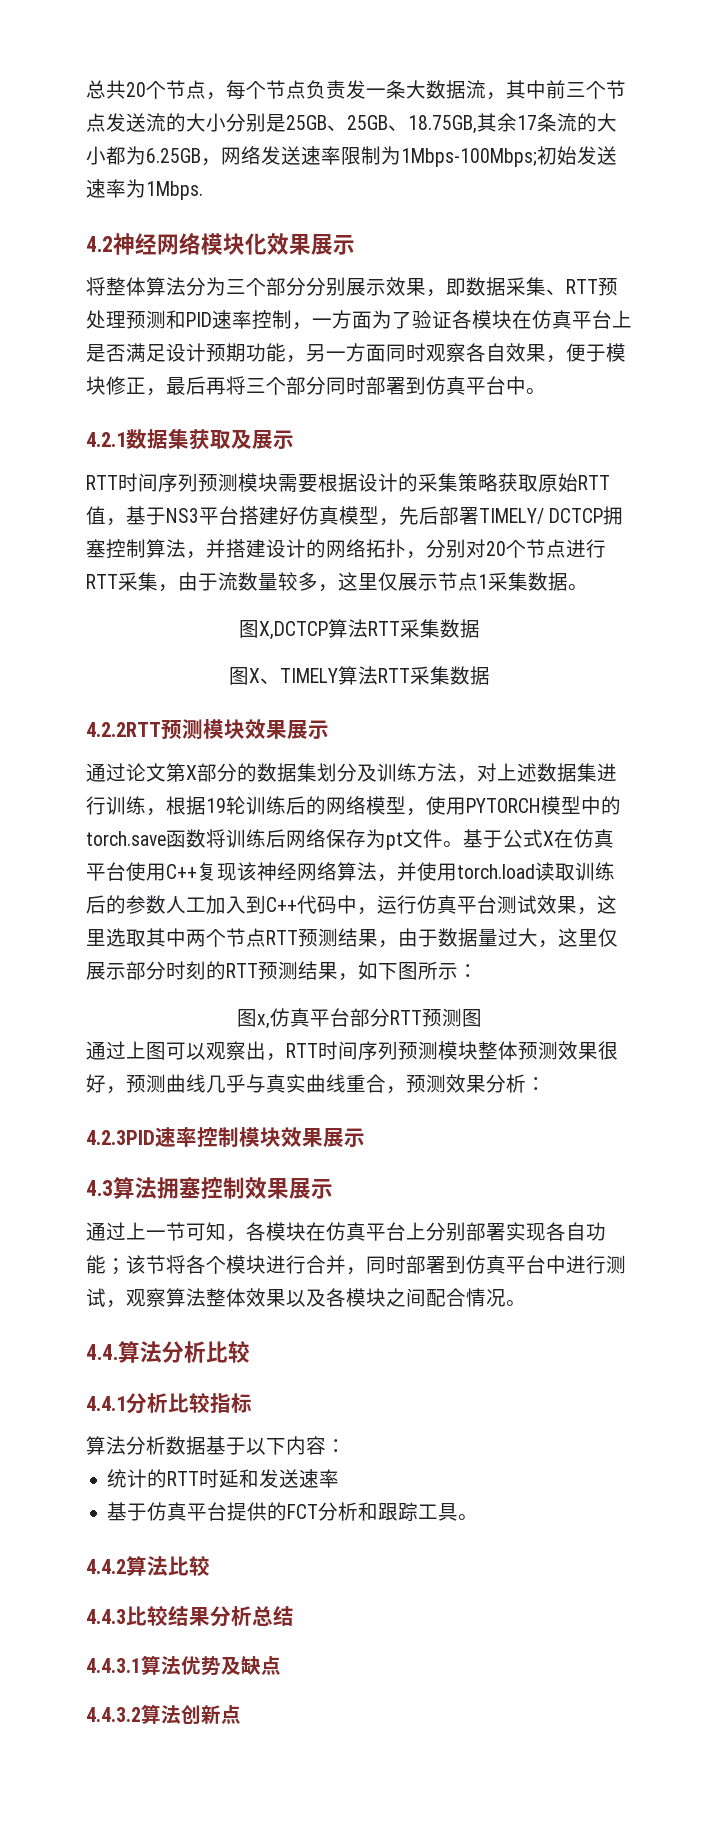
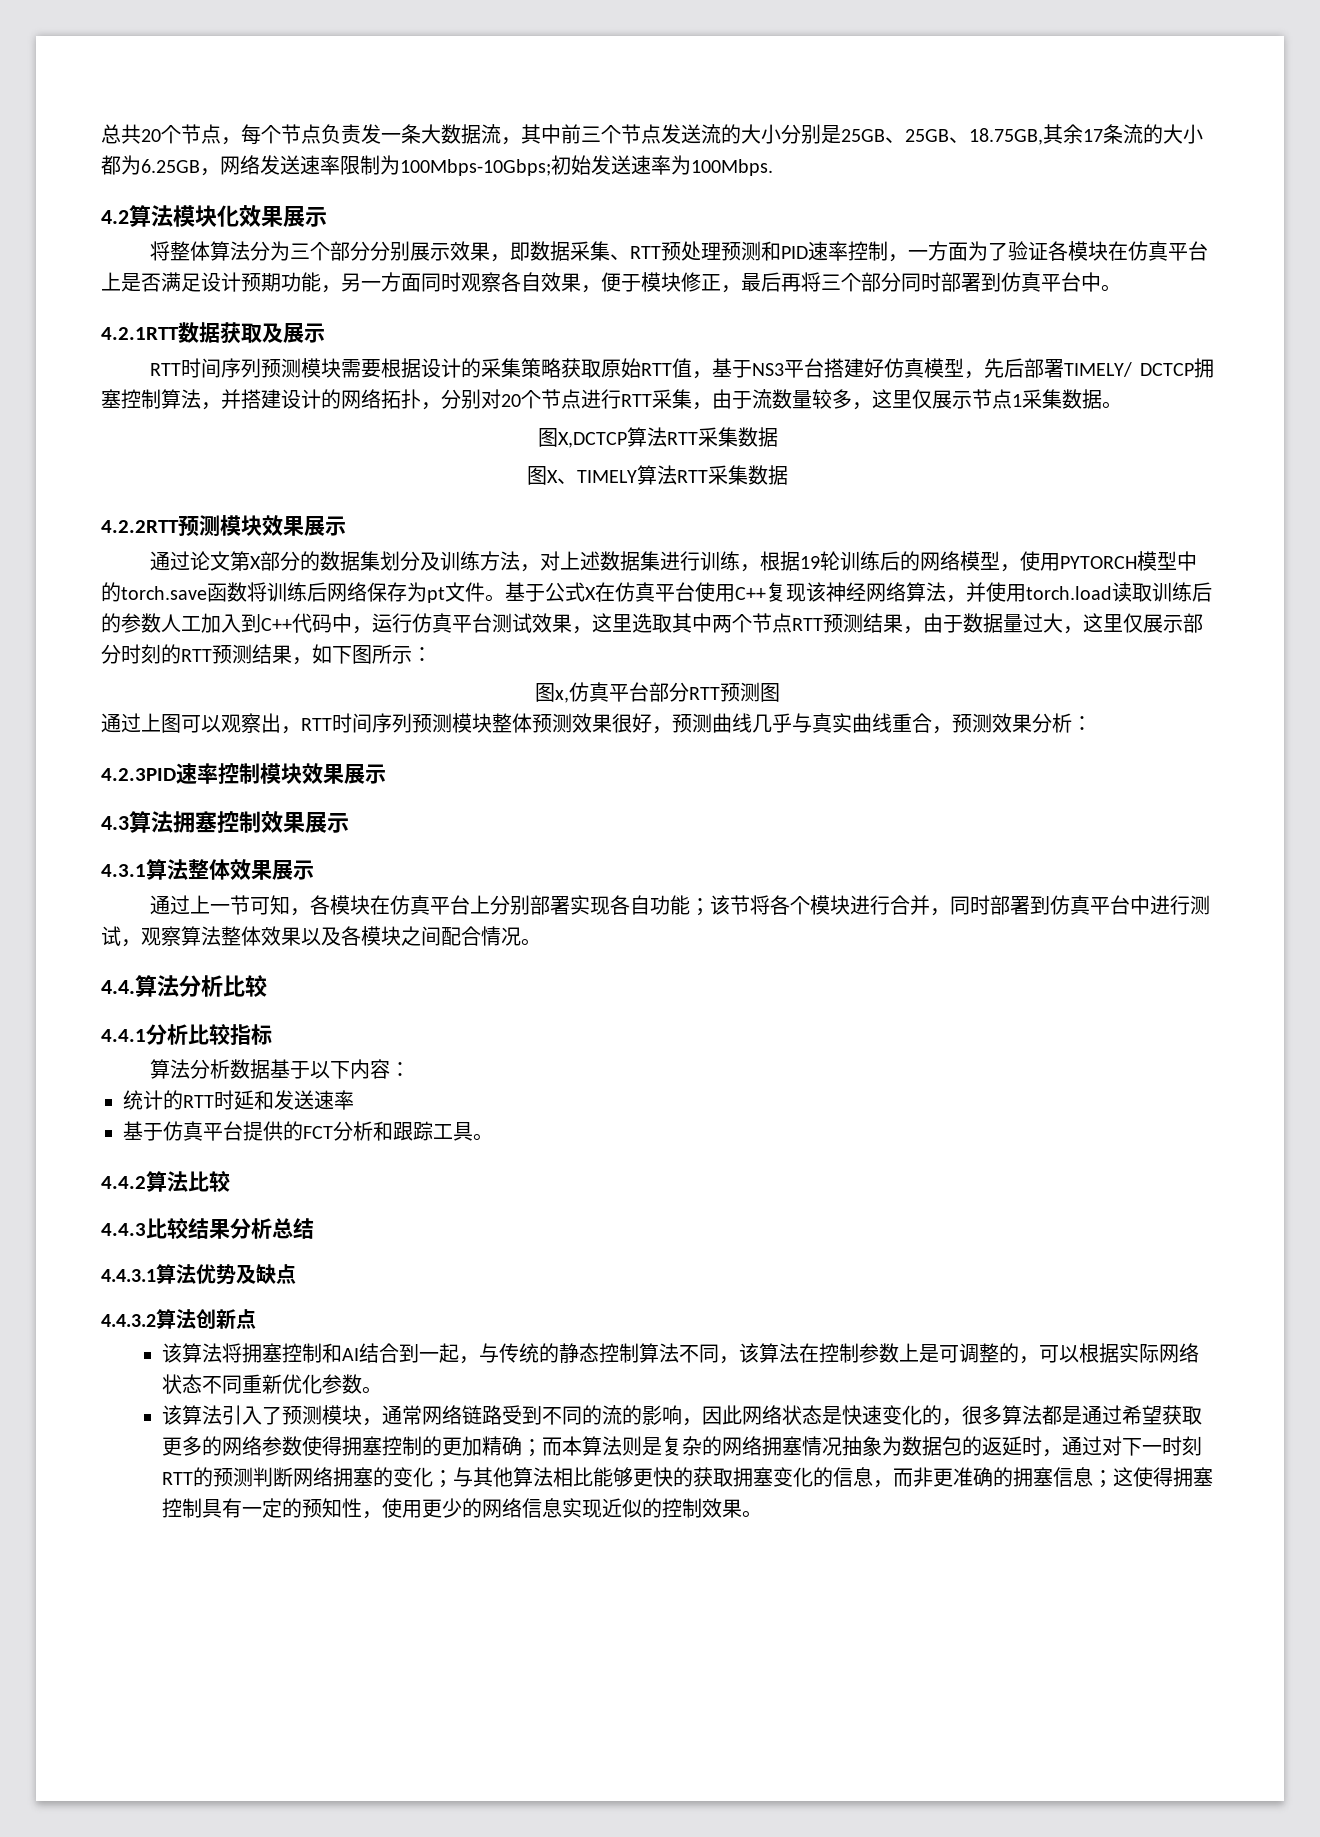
- 总共20个节点，每个节点负责发一条大数据流，其中前三个节点发送流的大小分别是25GB、25GB、18.75GB,其余17条流的大小都为6.25GB，网络发送速率限制为1Mbps-100Mbps;初始发送速率为1Mbps.
+ 总共20个节点，每个节点负责发一条大数据流，其中前三个节点发送流的大小分别是25GB、25GB、18.75GB,其余17条流的大小都为6.25GB，网络发送速率限制为100Mbps-10Gbps;初始发送速率为100Mbps.
- 4.2神经网络模块化效果展示
+ 4.2算法模块化效果展示
- 4.2.1数据集获取及展示
+ 4.2.1RTT数据获取及展示
+ 4.3.1算法整体效果展示
+ 该算法将拥塞控制和AI结合到一起，与传统的静态控制算法不同，该算法在控制参数上是可调整的，可以根据实际网络状态不同重新优化参数。
+ 该算法引入了预测模块，通常网络链路受到不同的流的影响，因此网络状态是快速变化的，很多算法都是通过希望获取更多的网络参数使得拥塞控制的更加精确；而本算法则是复杂的网络拥塞情况抽象为数据包的返延时，通过对下一时刻RTT的预测判断网络拥塞的变化；与其他算法相比能够更快的获取拥塞变化的信息，而非更准确的拥塞信息；这使得拥塞控制具有一定的预知性，使用更少的网络信息实现近似的控制效果。

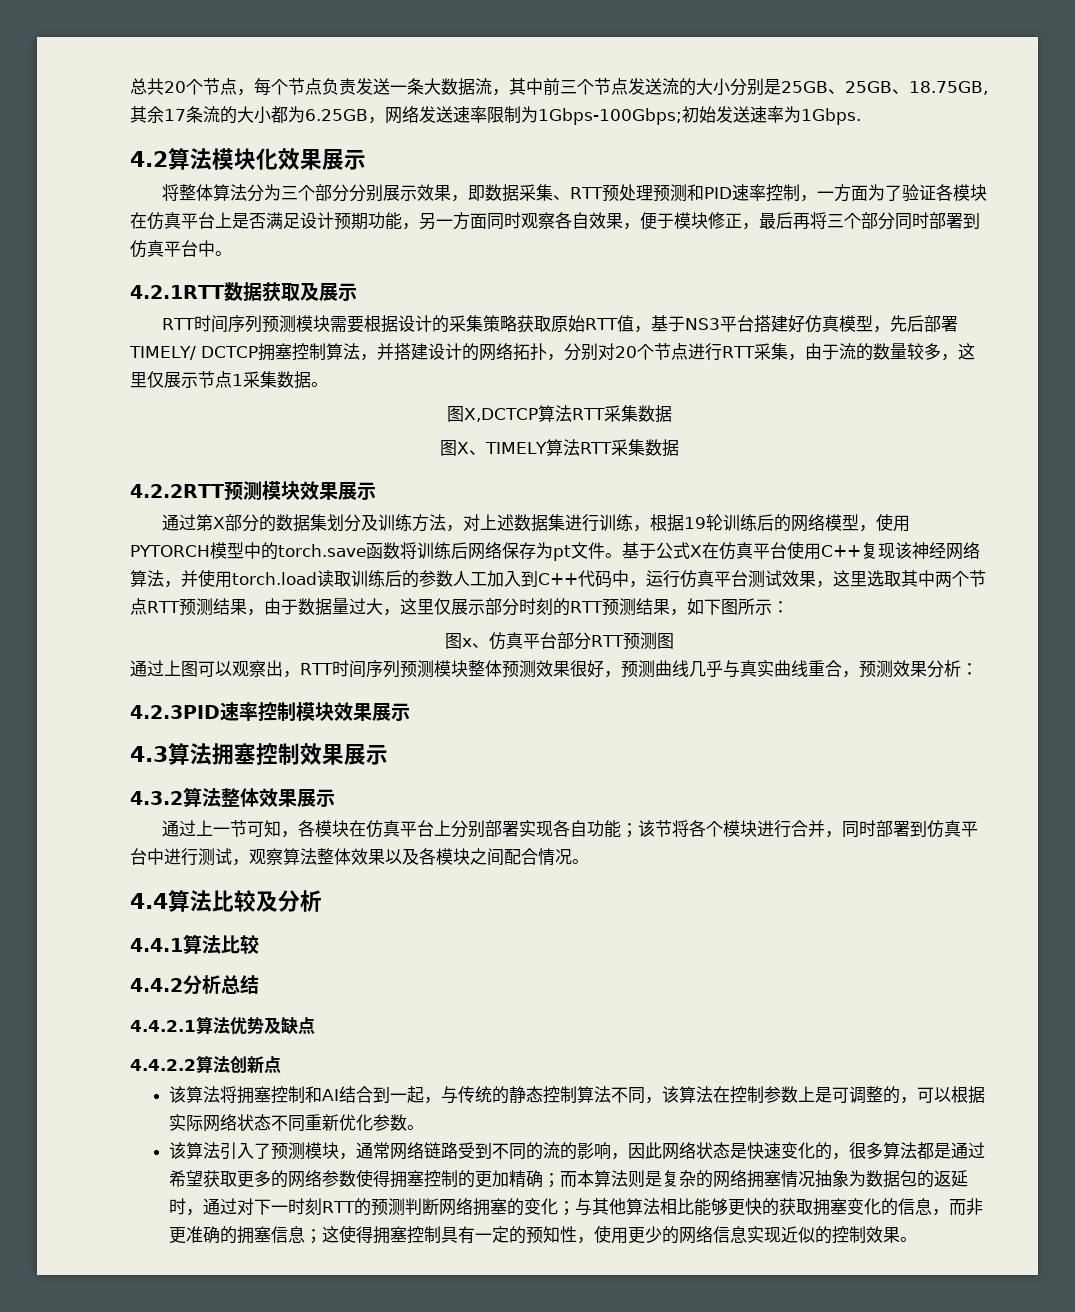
- 总共20个节点，每个节点负责发一条大数据流，其中前三个节点发送流的大小分别是25GB、25GB、18.75GB,其余17条流的大小都为6.25GB，网络发送速率限制为100Mbps-10Gbps;初始发送速率为100Mbps.
+ 总共20个节点，每个节点负责发送一条大数据流，其中前三个节点发送流的大小分别是25GB、25GB、18.75GB,其余17条流的大小都为6.25GB，网络发送速率限制为1Gbps-100Gbps;初始发送速率为1Gbps.
- RTT时间序列预测模块需要根据设计的采集策略获取原始RTT值，基于NS3平台搭建好仿真模型，先后部署TIMELY/ DCTCP拥塞控制算法，并搭建设计的网络拓扑，分别对20个节点进行RTT采集，由于流数量较多，这里仅展示节点1采集数据。
+ RTT时间序列预测模块需要根据设计的采集策略获取原始RTT值，基于NS3平台搭建好仿真模型，先后部署TIMELY/ DCTCP拥塞控制算法，并搭建设计的网络拓扑，分别对20个节点进行RTT采集，由于流的数量较多，这里仅展示节点1采集数据。
- 通过论文第X部分的数据集划分及训练方法，对上述数据集进行训练，根据19轮训练后的网络模型，使用PYTORCH模型中的torch.save函数将训练后网络保存为pt文件。
+ 通过第X部分的数据集划分及训练方法，对上述数据集进行训练，根据19轮训练后的网络模型，使用PYTORCH模型中的torch.save函数将训练后网络保存为pt文件。
- 图x,仿真平台部分RTT预测图
+ 图x、仿真平台部分RTT预测图
- 4.3.1算法整体效果展示
+ 4.3.2算法整体效果展示
- 4.4.算法分析比较
+ 4.4算法比较及分析
- 4.4.1分析比较指标
- 算法分析数据基于以下内容：
- 统计的RTT时延和发送速率
- 基于仿真平台提供的FCT分析和跟踪工具。
- 4.4.2算法比较
+ 4.4.1算法比较
- 4.4.3比较结果分析总结
+ 4.4.2分析总结
- 4.4.3.1算法优势及缺点
+ 4.4.2.1算法优势及缺点
- 4.4.3.2算法创新点
+ 4.4.2.2算法创新点

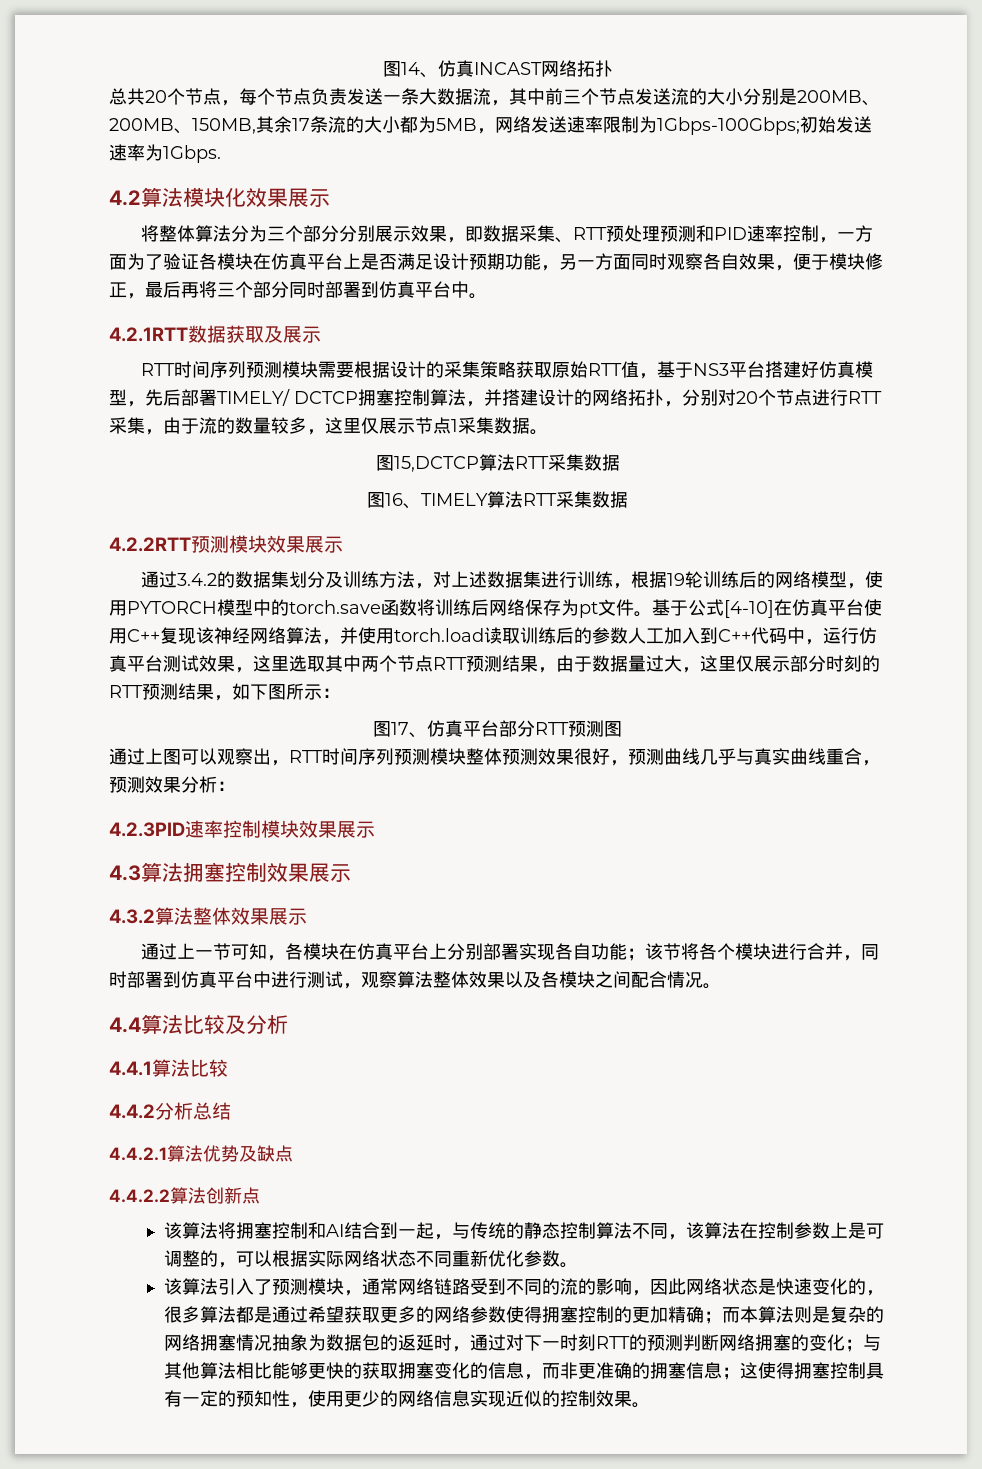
+ 图14、仿真INCAST网络拓扑
- 总共20个节点，每个节点负责发送一条大数据流，其中前三个节点发送流的大小分别是25GB、25GB、18.75GB,其余17条流的大小都为6.25GB，网络发送速率限制为1Gbps-100Gbps;初始发送速率为1Gbps.
+ 总共20个节点，每个节点负责发送一条大数据流，其中前三个节点发送流的大小分别是200MB、200MB、150MB,其余17条流的大小都为5MB，网络发送速率限制为1Gbps-100Gbps;初始发送速率为1Gbps.
- 图X,DCTCP算法RTT采集数据
+ 图15,DCTCP算法RTT采集数据
- 图X、TIMELY算法RTT采集数据
+ 图16、TIMELY算法RTT采集数据
- 通过第X部分的数据集划分及训练方法，对上述数据集进行训练，根据19轮训练后的网络模型，使用PYTORCH模型中的torch.save函数将训练后网络保存为pt文件。
+ 通过3.4.2的数据集划分及训练方法，对上述数据集进行训练，根据19轮训练后的网络模型，使用PYTORCH模型中的torch.save函数将训练后网络保存为pt文件。
- 基于公式X在仿真平台使用C++复现该神经网络算法，并使用torch.load读取训练后的参数人工加入到C++代码中，运行仿真平台测试效果，这里选取其中两个节点RTT预测结果，由于数据量过大，这里仅展示部分时刻的RTT预测结果，如下图所示：
+ 基于公式[4-10]在仿真平台使用C++复现该神经网络算法，并使用torch.load读取训练后的参数人工加入到C++代码中，运行仿真平台测试效果，这里选取其中两个节点RTT预测结果，由于数据量过大，这里仅展示部分时刻的RTT预测结果，如下图所示：
- 图x、仿真平台部分RTT预测图
+ 图17、仿真平台部分RTT预测图

